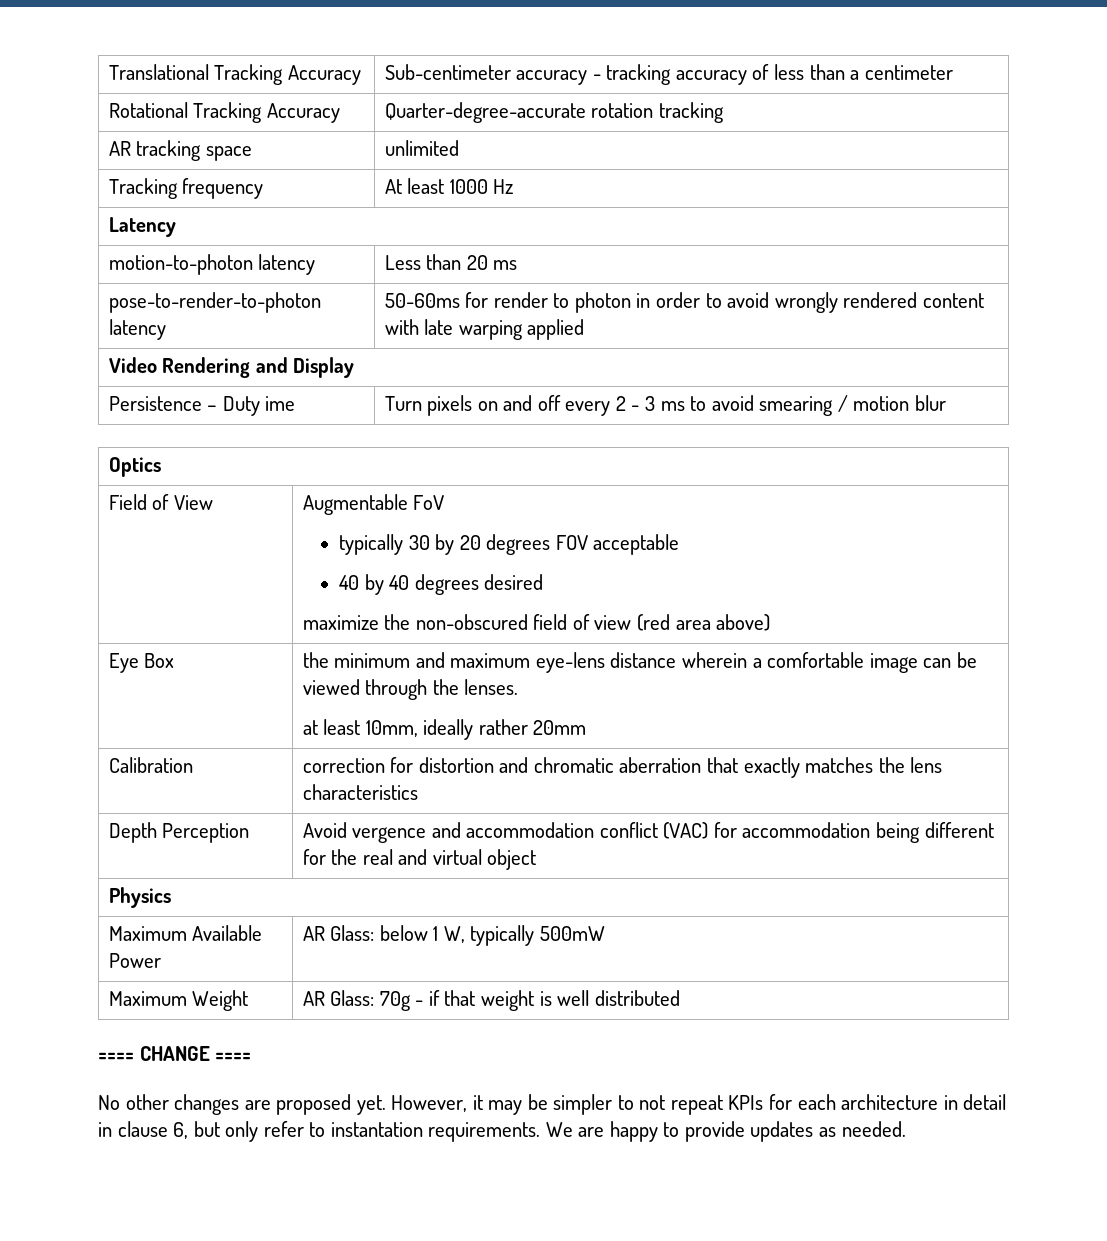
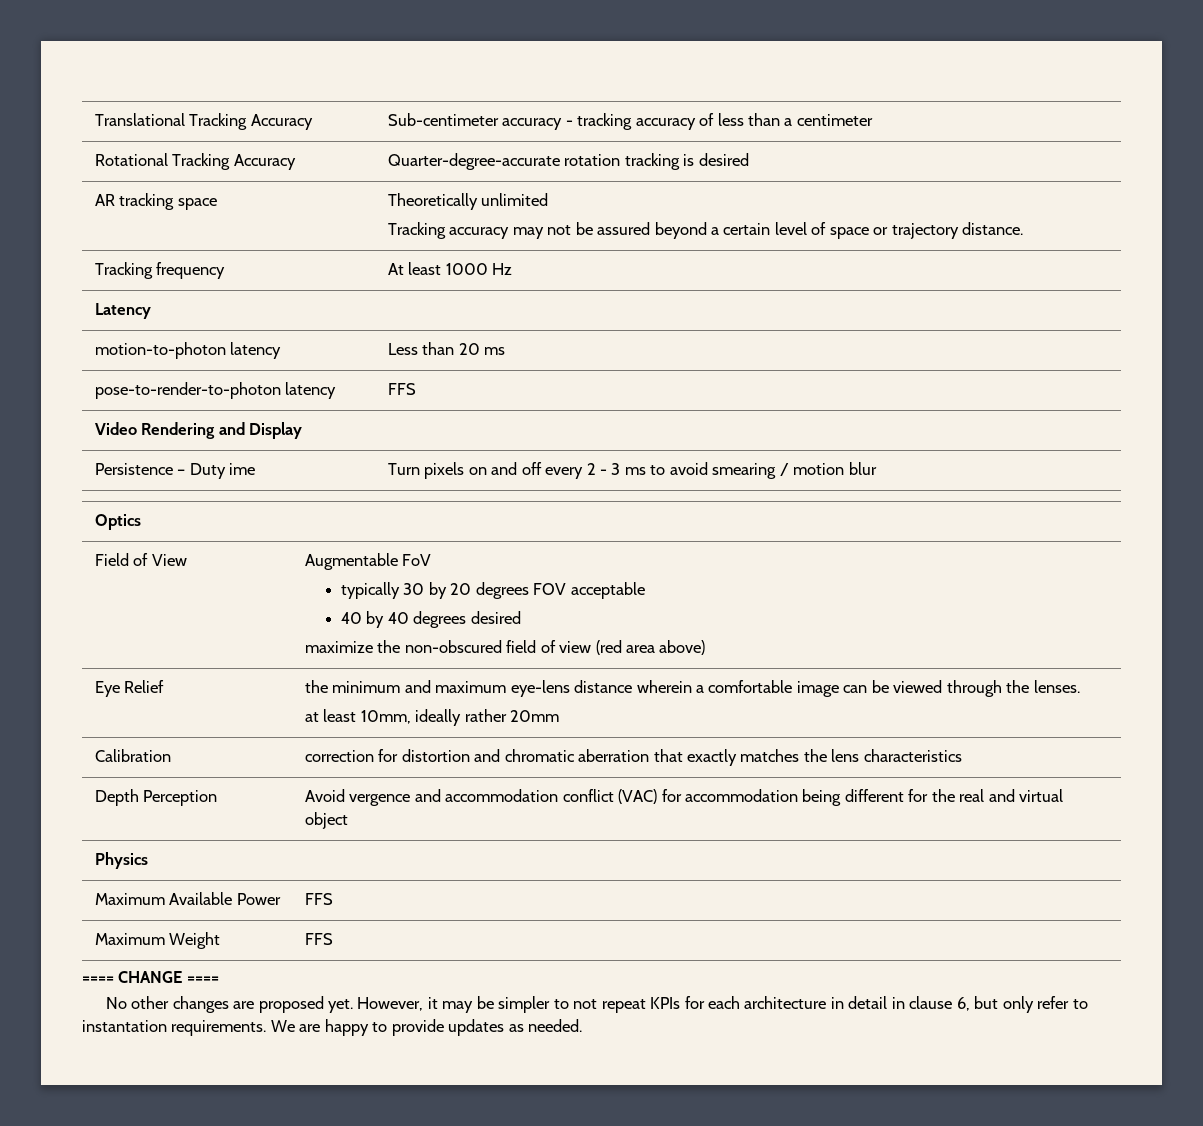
- Rotational Tracking Accuracy | Quarter-degree-accurate rotation tracking
+ Rotational Tracking Accuracy | Quarter-degree-accurate rotation tracking is desired
- AR tracking space | unlimited
+ AR tracking space | Theoretically unlimited
+ Tracking accuracy may not be assured beyond a certain level of space or trajectory distance.
- pose-to-render-to-photon latency | 50-60ms for render to photon in order to avoid wrongly rendered content with late warping applied
+ pose-to-render-to-photon latency | FFS
- Eye Box | the minimum and maximum eye-lens distance wherein a comfortable image can be viewed through the lenses.
+ Eye Relief | the minimum and maximum eye-lens distance wherein a comfortable image can be viewed through the lenses.
- Maximum Available Power | AR Glass: below 1 W, typically 500mW
- Maximum Weight | AR Glass: 70g - if that weight is well distributed
+ Maximum Available Power | FFS
+ Maximum Weight | FFS

